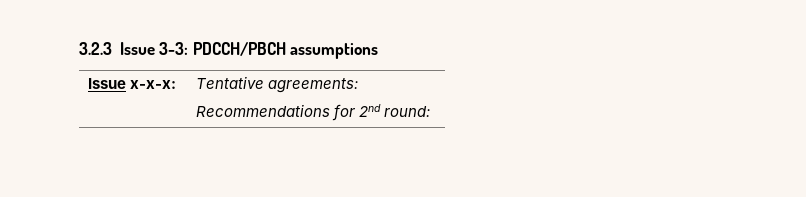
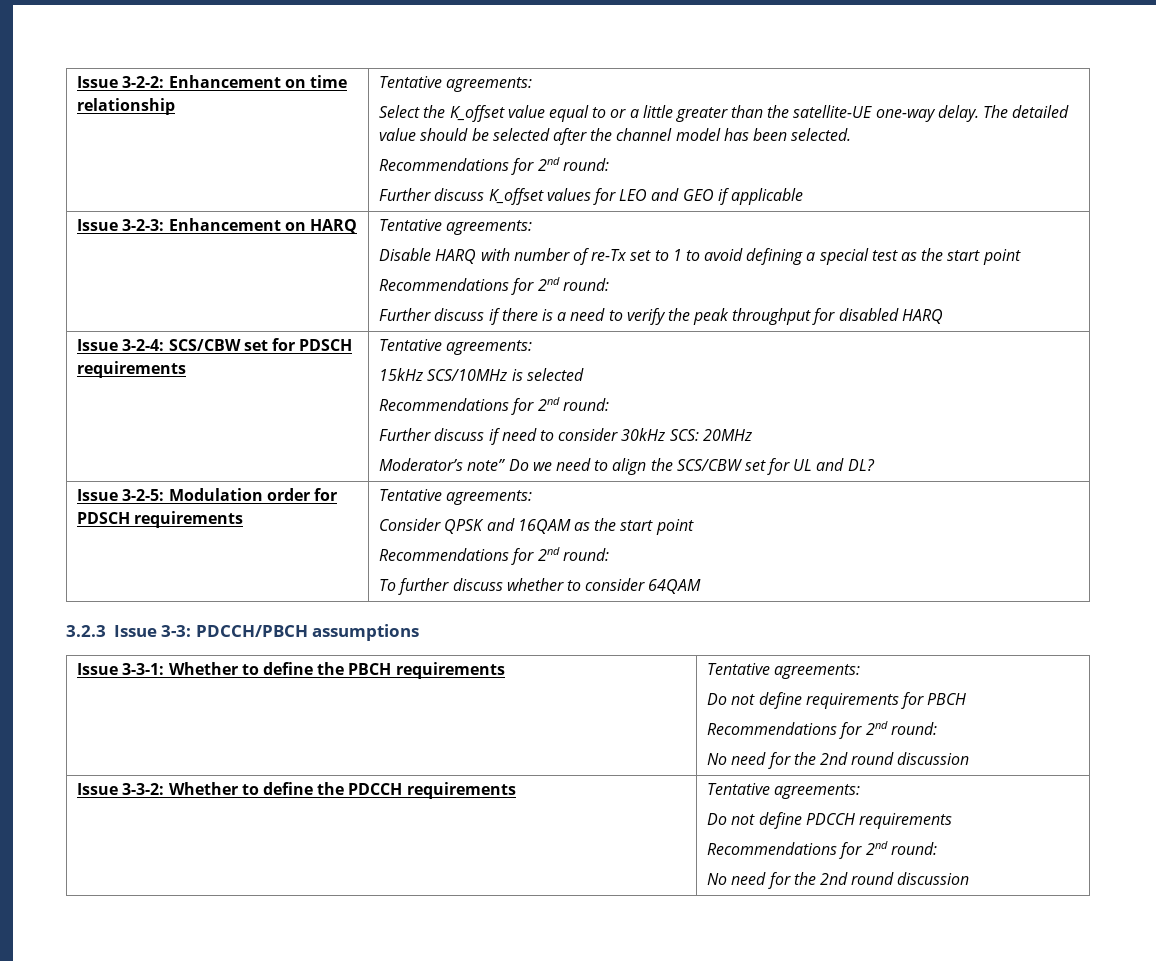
+ Issue 3-2-2: Enhancement on time relationship | Tentative agreements:
+ Select the K_offset value equal to or a little greater than the satellite-UE one-way delay. The detailed value should be selected after the channel model has been selected.
+ Recommendations for 2nd round:
+ Further discuss K_offset values for LEO and GEO if applicable
+ Issue 3-2-3: Enhancement on HARQ | Tentative agreements:
+ Disable HARQ with number of re-Tx set to 1 to avoid defining a special test as the start point
+ Recommendations for 2nd round:
+ Further discuss if there is a need to verify the peak throughput for disabled HARQ
+ Issue 3-2-4: SCS/CBW set for PDSCH requirements | Tentative agreements:
+ 15kHz SCS/10MHz is selected
+ Recommendations for 2nd round:
+ Further discuss if need to consider 30kHz SCS: 20MHz
+ Moderator’s note” Do we need to align the SCS/CBW set for UL and DL?
+ Issue 3-2-5: Modulation order for PDSCH requirements | Tentative agreements:
+ Consider QPSK and 16QAM as the start point
+ Recommendations for 2nd round:
+ To further discuss whether to consider 64QAM
- Issue x-x-x: | Tentative agreements:
+ Issue 3-3-1: Whether to define the PBCH requirements | Tentative agreements:
+ Do not define requirements for PBCH
  Recommendations for 2nd round:
+ No need for the 2nd round discussion
+ Issue 3-3-2: Whether to define the PDCCH requirements | Tentative agreements:
+ Do not define PDCCH requirements
+ Recommendations for 2nd round:
+ No need for the 2nd round discussion

